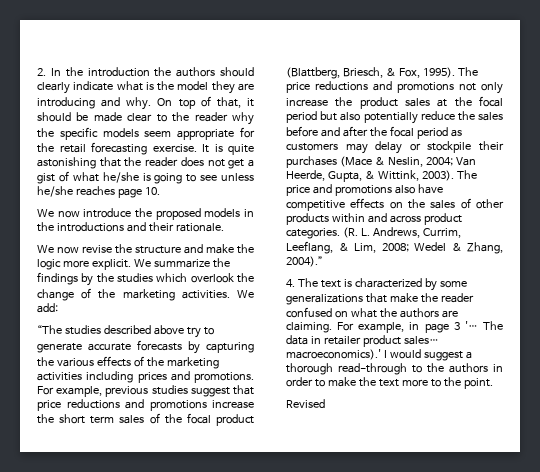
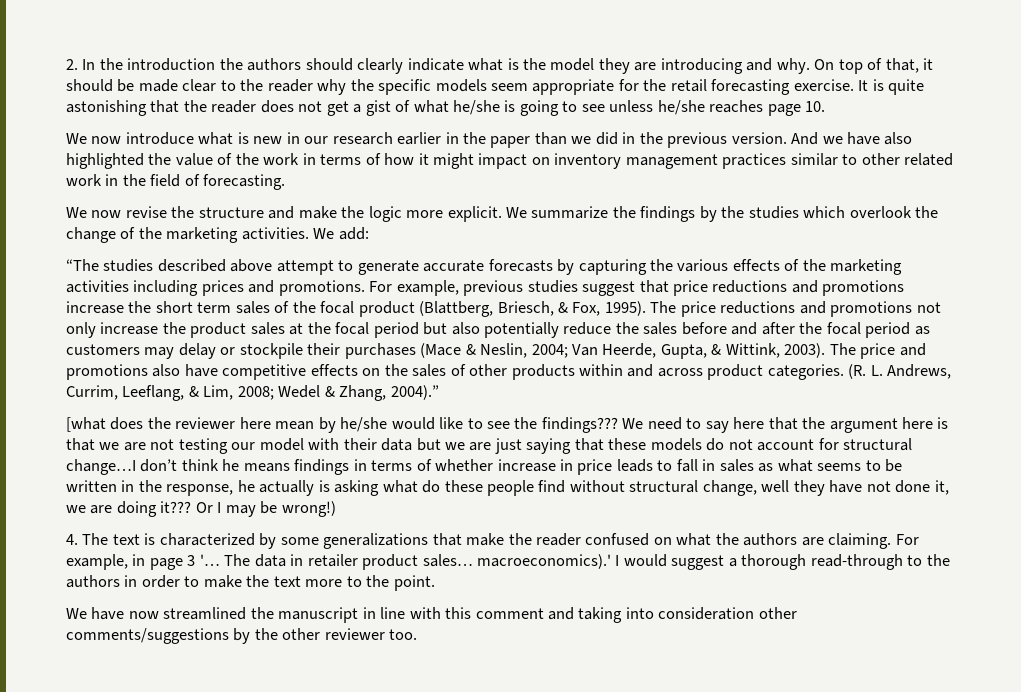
- We now introduce the proposed models in the introductions and their rationale.
+ We now introduce what is new in our research earlier in the paper than we did in the previous version. And we have also highlighted the value of the work in terms of how it might impact on inventory management practices similar to other related work in the field of forecasting.
- “The studies described above try to generate accurate forecasts by capturing the various effects of the marketing activities including prices and promotions.
+ “The studies described above attempt to generate accurate forecasts by capturing the various effects of the marketing activities including prices and promotions.
+ [what does the reviewer here mean by he/she would like to see the findings??? We need to say here that the argument here is that we are not testing our model with their data but we are just saying that these models do not account for structural change…I don’t think he means findings in terms of whether increase in price leads to fall in sales as what seems to be written in the response, he actually is asking what do these people find without structural change, well they have not done it, we are doing it??? Or I may be wrong!)
- Revised
+ We have now streamlined the manuscript in line with this comment and taking into consideration other comments/suggestions by the other reviewer too.

